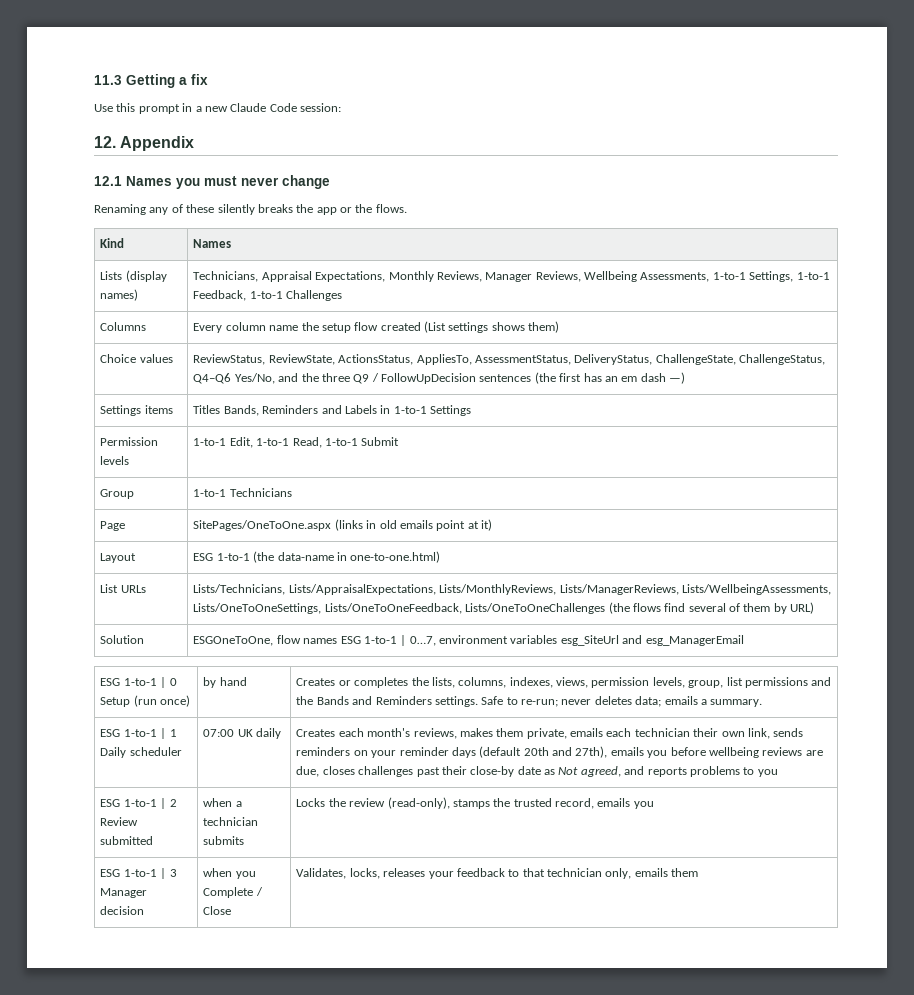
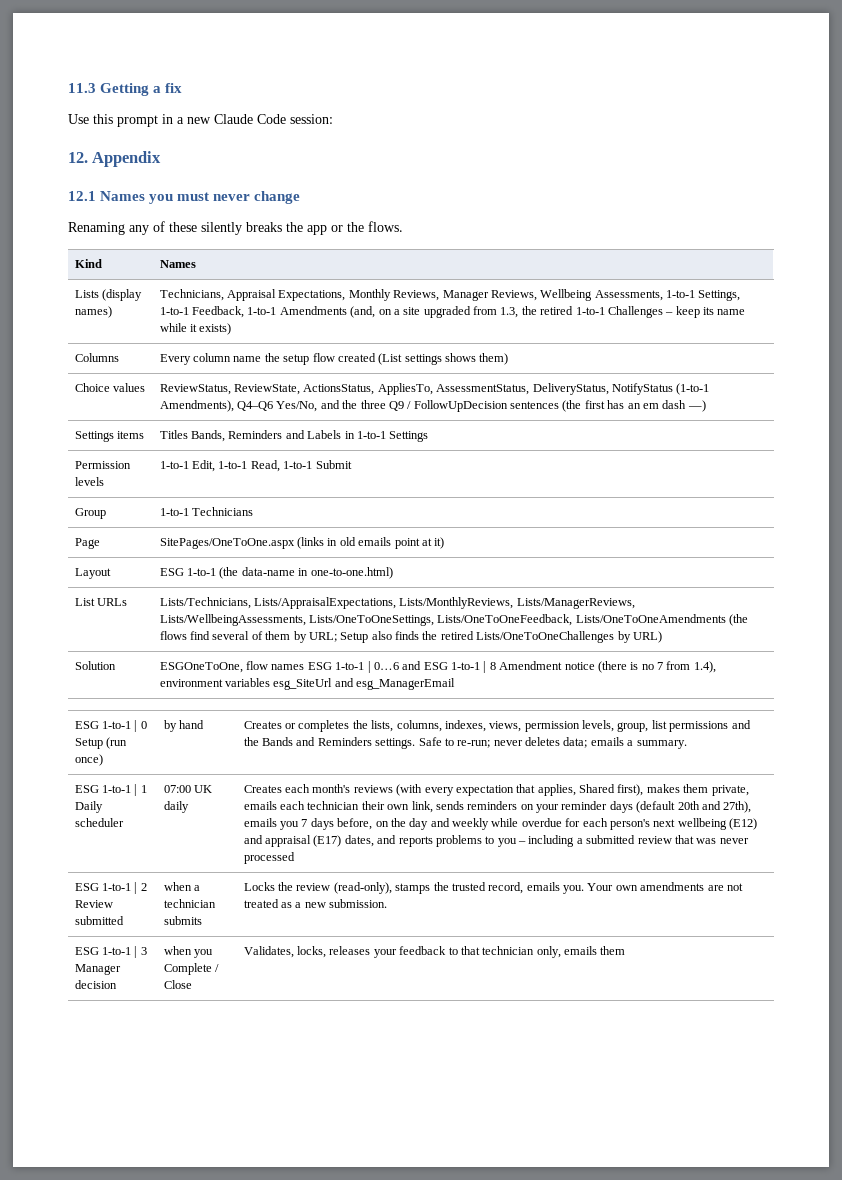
- Lists (display names) | Technicians, Appraisal Expectations, Monthly Reviews, Manager Reviews, Wellbeing Assessments, 1-to-1 Settings, 1-to-1 Feedback, 1-to-1 Challenges
+ Lists (display names) | Technicians, Appraisal Expectations, Monthly Reviews, Manager Reviews, Wellbeing Assessments, 1-to-1 Settings, 1-to-1 Feedback, 1-to-1 Amendments (and, on a site upgraded from 1.3, the retired 1-to-1 Challenges – keep its name while it exists)
- Choice values | ReviewStatus, ReviewState, ActionsStatus, AppliesTo, AssessmentStatus, DeliveryStatus, ChallengeState, ChallengeStatus, Q4–Q6 Yes/No, and the three Q9 / FollowUpDecision sentences (the first has an em dash —)
+ Choice values | ReviewStatus, ReviewState, ActionsStatus, AppliesTo, AssessmentStatus, DeliveryStatus, NotifyStatus (1-to-1 Amendments), Q4–Q6 Yes/No, and the three Q9 / FollowUpDecision sentences (the first has an em dash —)
- List URLs | Lists/Technicians, Lists/AppraisalExpectations, Lists/MonthlyReviews, Lists/ManagerReviews, Lists/WellbeingAssessments, Lists/OneToOneSettings, Lists/OneToOneFeedback, Lists/OneToOneChallenges (the flows find several of them by URL)
+ List URLs | Lists/Technicians, Lists/AppraisalExpectations, Lists/MonthlyReviews, Lists/ManagerReviews, Lists/WellbeingAssessments, Lists/OneToOneSettings, Lists/OneToOneFeedback, Lists/OneToOneAmendments (the flows find several of them by URL; Setup also finds the retired Lists/OneToOneChallenges by URL)
- Solution | ESGOneToOne, flow names ESG 1-to-1 | 0…7, environment variables esg_SiteUrl and esg_ManagerEmail
+ Solution | ESGOneToOne, flow names ESG 1-to-1 | 0…6 and ESG 1-to-1 | 8 Amendment notice (there is no 7 from 1.4), environment variables esg_SiteUrl and esg_ManagerEmail
- Creates each month's reviews, makes them private, emails each technician their own link, sends reminders on your reminder days (default 20th and 27th), emails you before wellbeing reviews are due, closes challenges past their close-by date as Not agreed, and reports problems to you
+ Creates each month's reviews (with every expectation that applies, Shared first), makes them private, emails each technician their own link, sends reminders on your reminder days (default 20th and 27th), emails you 7 days before, on the day and weekly while overdue for each person's next wellbeing (E12) and appraisal (E17) dates, and reports problems to you – including a submitted review that was never processed
- ESG 1-to-1 | 2 Review submitted | when a technician submits | Locks the review (read-only), stamps the trusted record, emails you
+ ESG 1-to-1 | 2 Review submitted | when a technician submits | Locks the review (read-only), stamps the trusted record, emails you. Your own amendments are not treated as a new submission.

